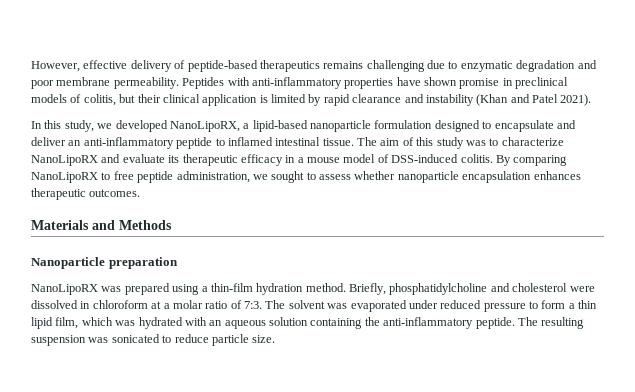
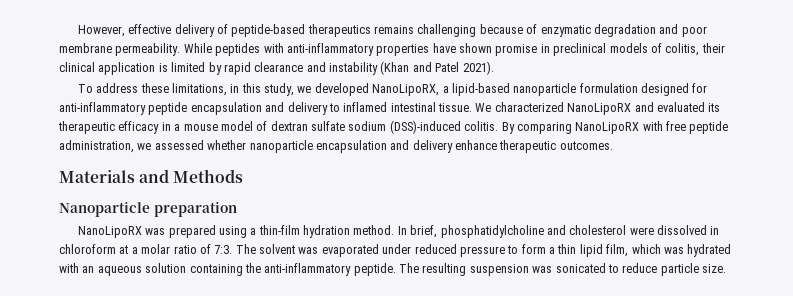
- However, effective delivery of peptide-based therapeutics remains challenging due to enzymatic degradation and poor membrane permeability.
+ However, effective delivery of peptide-based therapeutics remains challenging because of enzymatic degradation and poor membrane permeability.
- Peptides with anti-inflammatory properties have shown promise in preclinical models of colitis, but their clinical application is limited by rapid clearance and instability (Khan and Patel 2021).
+ While peptides with anti-inflammatory properties have shown promise in preclinical models of colitis, their clinical application is limited by rapid clearance and instability (Khan and Patel 2021).
- In this study, we developed NanoLipoRX, a lipid-based nanoparticle formulation designed to encapsulate and deliver an anti-inflammatory peptide to inflamed intestinal tissue. The aim of this study was to characterize NanoLipoRX and evaluate its therapeutic efficacy in a mouse model of DSS-induced colitis.
+ To address these limitations, in this study, we developed NanoLipoRX, a lipid-based nanoparticle formulation designed for anti-inflammatory peptide encapsulation and delivery to inflamed intestinal tissue. We characterized NanoLipoRX and evaluated its therapeutic efficacy in a mouse model of dextran sulfate sodium (DSS)-induced colitis.
- By comparing NanoLipoRX to free peptide administration, we sought to assess whether nanoparticle encapsulation enhances therapeutic outcomes.
+ By comparing NanoLipoRX with free peptide administration, we assessed whether nanoparticle encapsulation and delivery enhance therapeutic outcomes.
- Briefly, phosphatidylcholine and cholesterol were dissolved in chloroform at a molar ratio of 7:3.
+ In brief, phosphatidylcholine and cholesterol were dissolved in chloroform at a molar ratio of 7:3.

